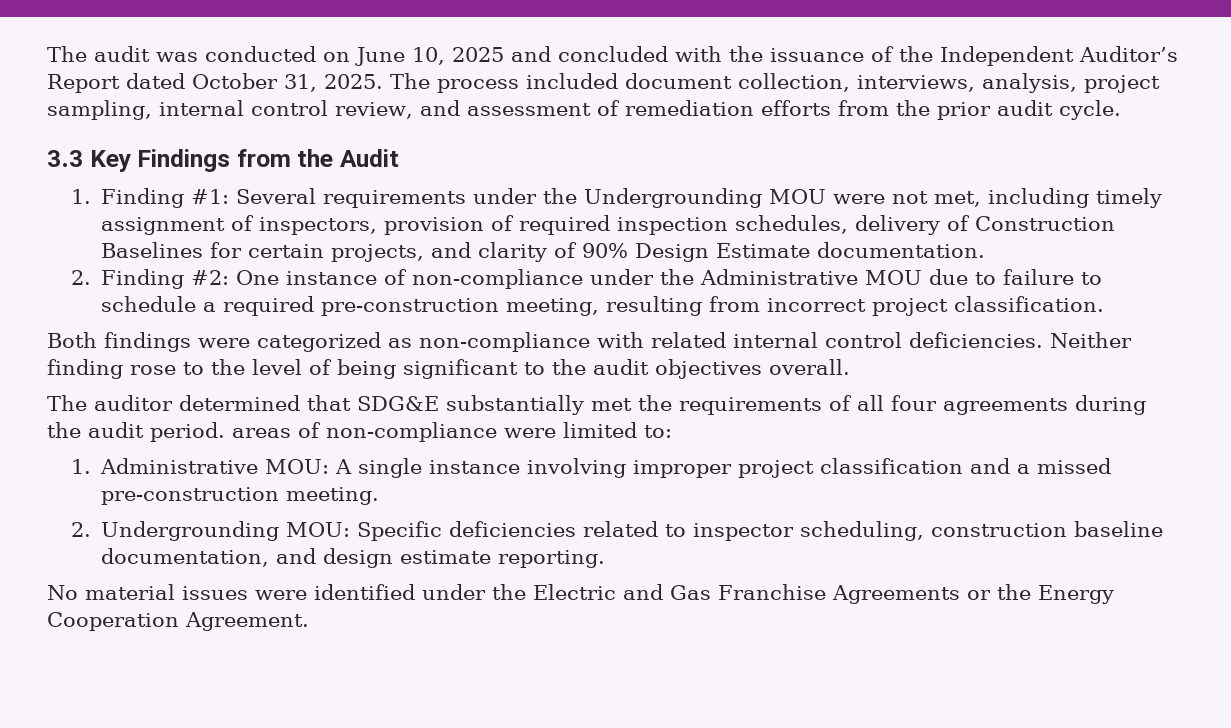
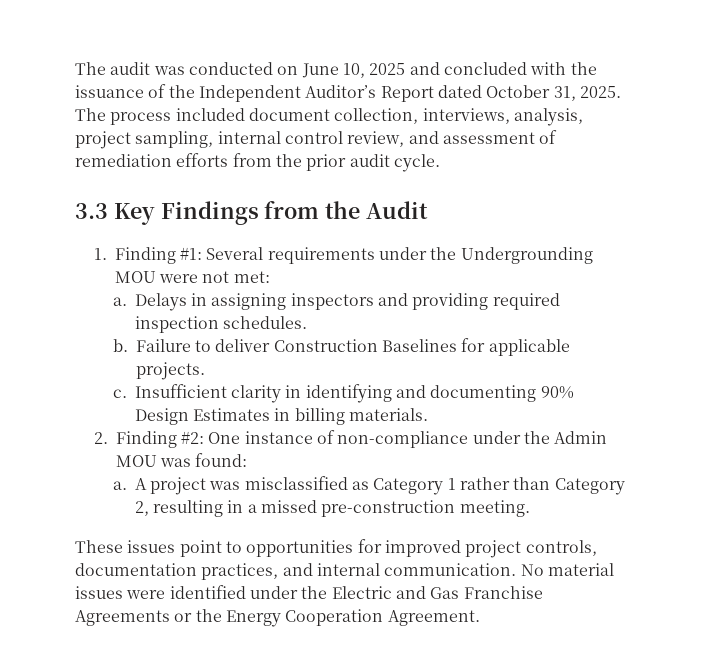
- 1. Finding #1: Several requirements under the Undergrounding MOU were not met, including timely assignment of inspectors, provision of required inspection schedules, delivery of Construction Baselines for certain projects, and clarity of 90% Design Estimate documentation.
+ 1. Finding #1: Several requirements under the Undergrounding MOU were not met:
+ a. Delays in assigning inspectors and providing required inspection schedules.
+ b. Failure to deliver Construction Baselines for applicable projects.
+ c. Insufficient clarity in identifying and documenting 90% Design Estimates in billing materials.
- 2. Finding #2: One instance of non-compliance under the Administrative MOU due to failure to schedule a required pre-construction meeting, resulting from incorrect project classification.
- Both findings were categorized as non-compliance with related internal control deficiencies. Neither finding rose to the level of being significant to the audit objectives overall.
- The auditor determined that SDG&E substantially met the requirements of all four agreements during the audit period. areas of non-compliance were limited to:
- 1. Administrative MOU: A single instance involving improper project classification and a missed pre-construction meeting.
- 2. Undergrounding MOU: Specific deficiencies related to inspector scheduling, construction baseline documentation, and design estimate reporting.
- No material issues were identified under the Electric and Gas Franchise Agreements or the Energy Cooperation Agreement.
+ 2. Finding #2: One instance of non-compliance under the Admin MOU was found:
+ a. A project was misclassified as Category 1 rather than Category 2, resulting in a missed pre-construction meeting.
+ These issues point to opportunities for improved project controls, documentation practices, and internal communication. No material issues were identified under the Electric and Gas Franchise Agreements or the Energy Cooperation Agreement.

